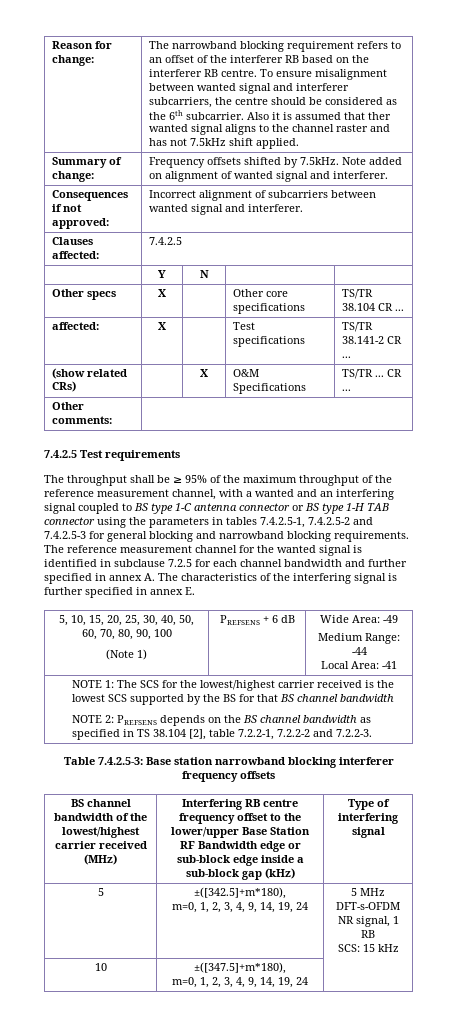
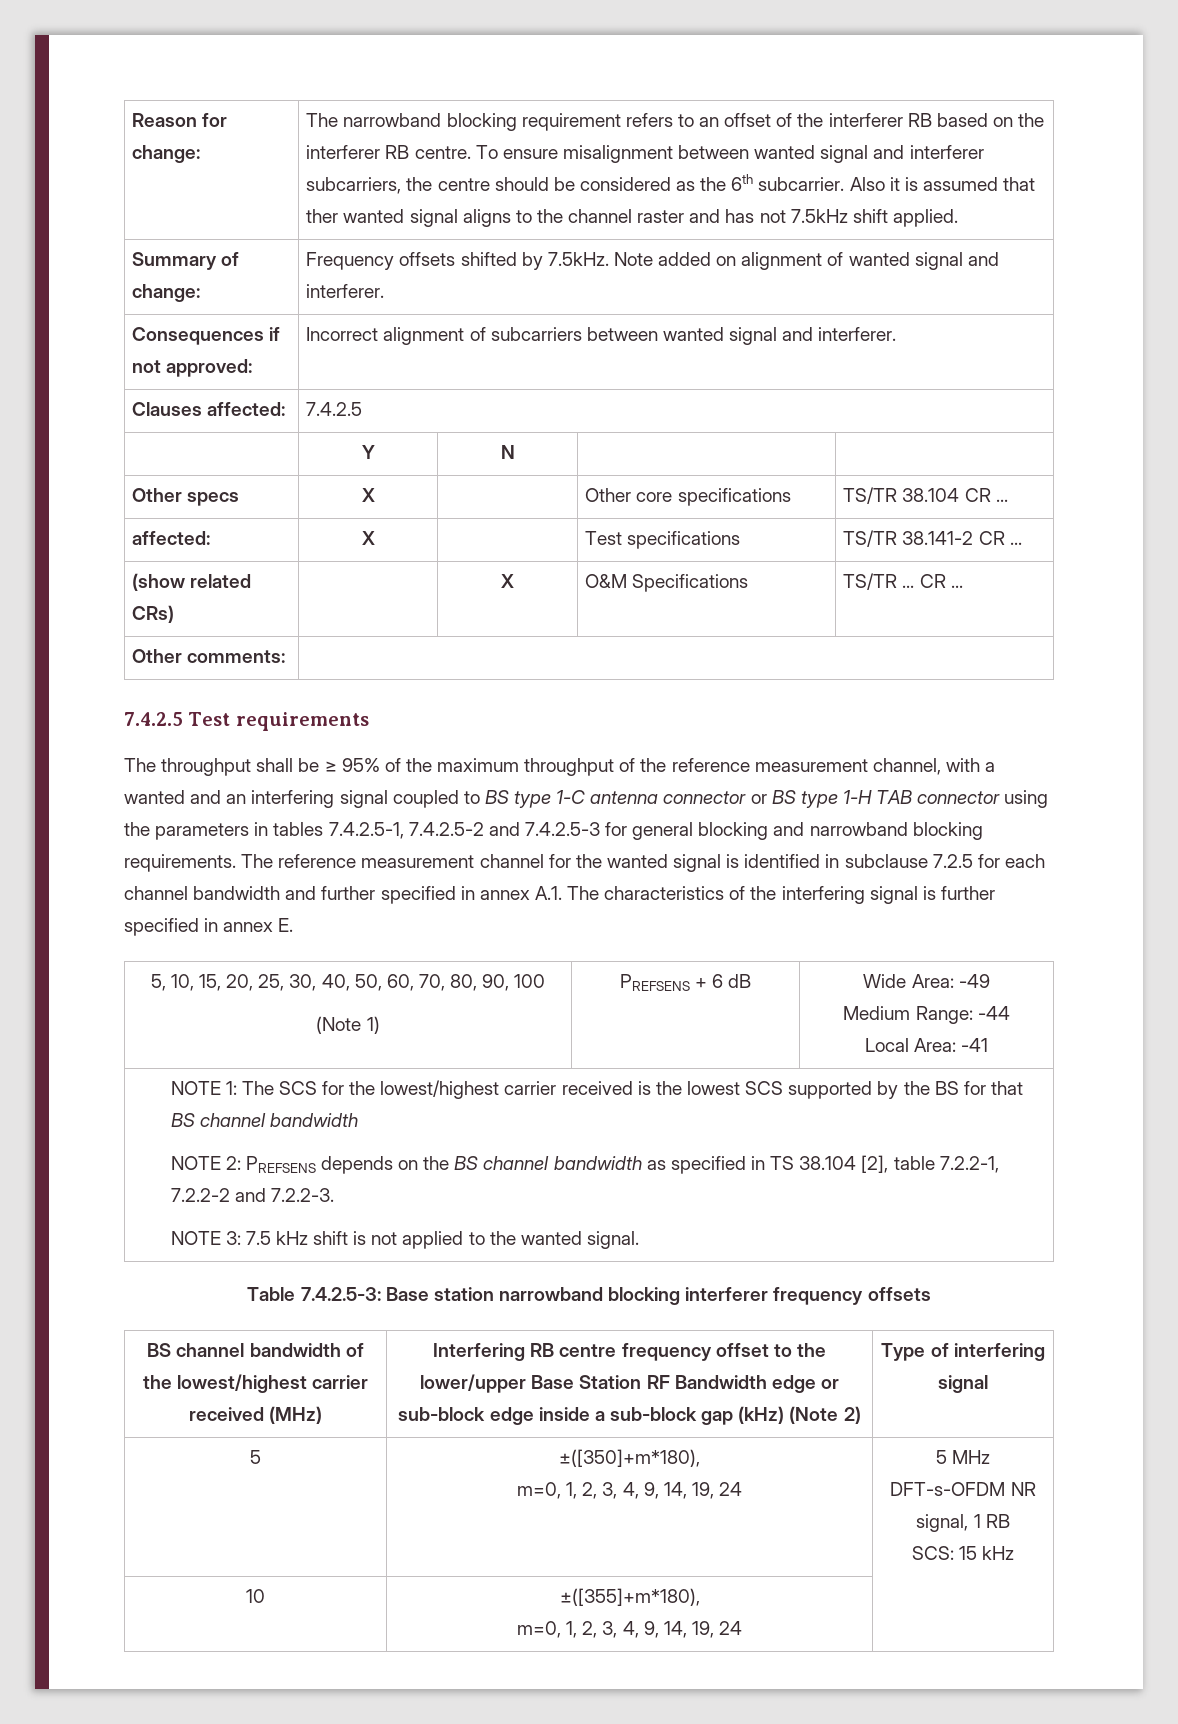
- The reference measurement channel for the wanted signal is identified in subclause 7.2.5 for each channel bandwidth and further specified in annex A. The characteristics of the interfering signal is further specified in annex E.
+ The reference measurement channel for the wanted signal is identified in subclause 7.2.5 for each channel bandwidth and further specified in annex A.1. The characteristics of the interfering signal is further specified in annex E.
+ NOTE 3: 7.5 kHz shift is not applied to the wanted signal.
- BS channel bandwidth of the lowest/highest carrier received (MHz) | Interfering RB centre frequency offset to the lower/upper Base Station RF Bandwidth edge or sub-block edge inside a sub-block gap (kHz) | Type of interfering signal
+ BS channel bandwidth of the lowest/highest carrier received (MHz) | Interfering RB centre frequency offset to the lower/upper Base Station RF Bandwidth edge or sub-block edge inside a sub-block gap (kHz) (Note 2) | Type of interfering signal
- 5 | ±([342.5]+m*180),
+ 5 | ±([350]+m*180),
- 10 | ±([347.5]+m*180),
+ 10 | ±([355]+m*180),

